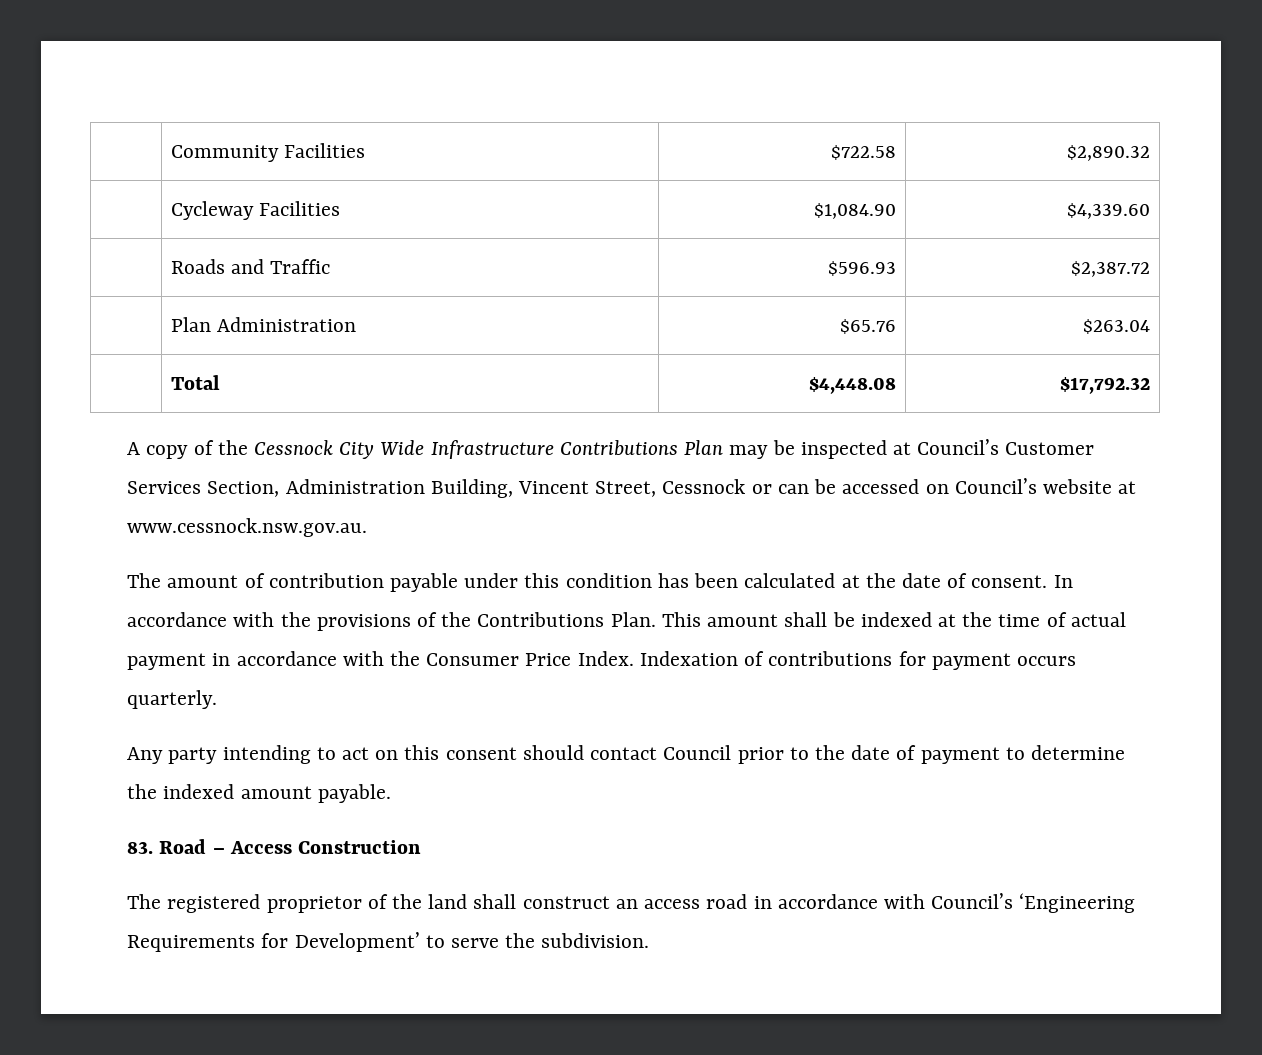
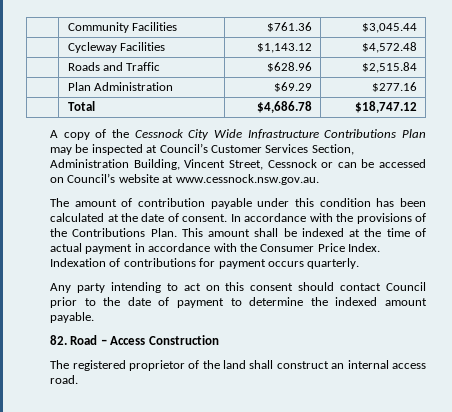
- | Community Facilities | $722.58 | $2,890.32
+ | Community Facilities | $761.36 | $3,045.44
- | Cycleway Facilities | $1,084.90 | $4,339.60
+ | Cycleway Facilities | $1,143.12 | $4,572.48
- | Roads and Traffic | $596.93 | $2,387.72
+ | Roads and Traffic | $628.96 | $2,515.84
- | Plan Administration | $65.76 | $263.04
+ | Plan Administration | $69.29 | $277.16
- | Total | $4,448.08 | $17,792.32
+ | Total | $4,686.78 | $18,747.12
- 83. Road – Access Construction
+ 82. Road – Access Construction
- The registered proprietor of the land shall construct an access road in accordance with Council’s ‘Engineering Requirements for Development’ to serve the subdivision.
+ The registered proprietor of the land shall construct an internal access road.

